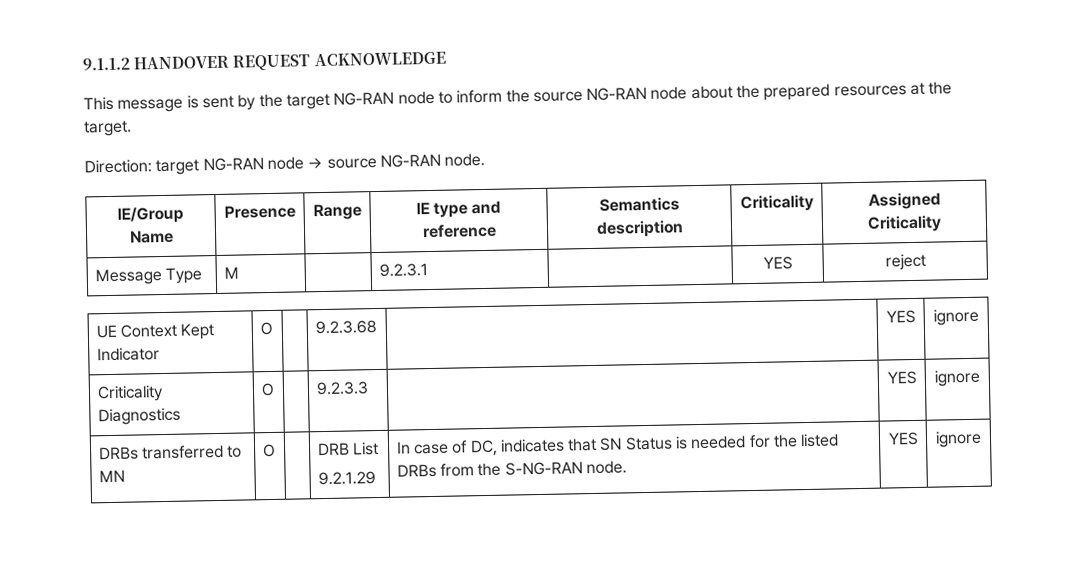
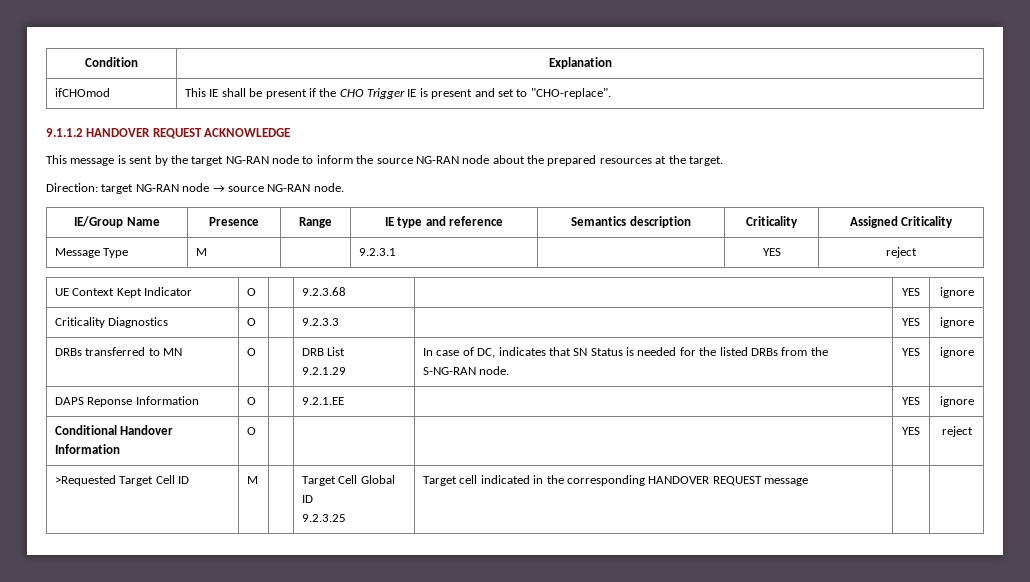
+ Condition | Explanation
+ ifCHOmod | This IE shall be present if the CHO Trigger IE is present and set to "CHO-replace".
+ DAPS Reponse Information | O | | 9.2.1.EE | | YES | ignore
+ Conditional Handover Information | O | | | | YES | reject
+ >Requested Target Cell ID | M | | Target Cell Global ID
+ 9.2.3.25 | Target cell indicated in the corresponding HANDOVER REQUEST message | |

